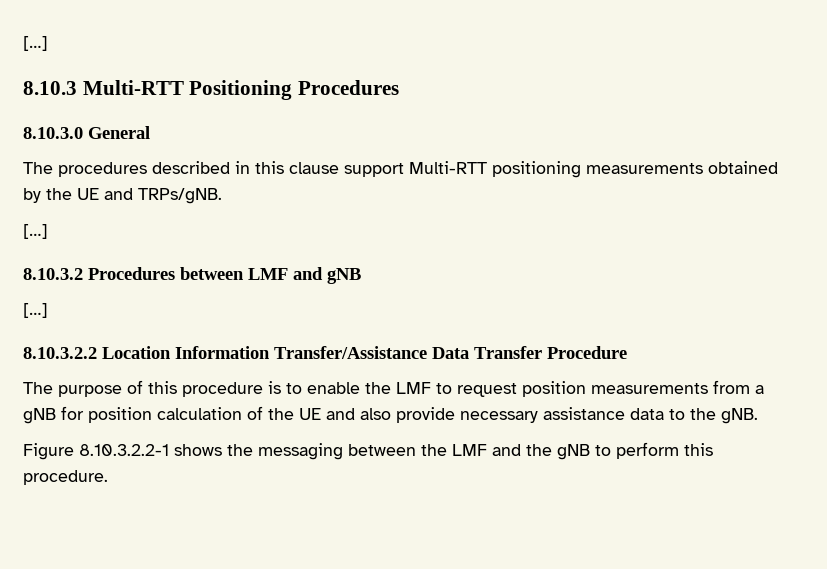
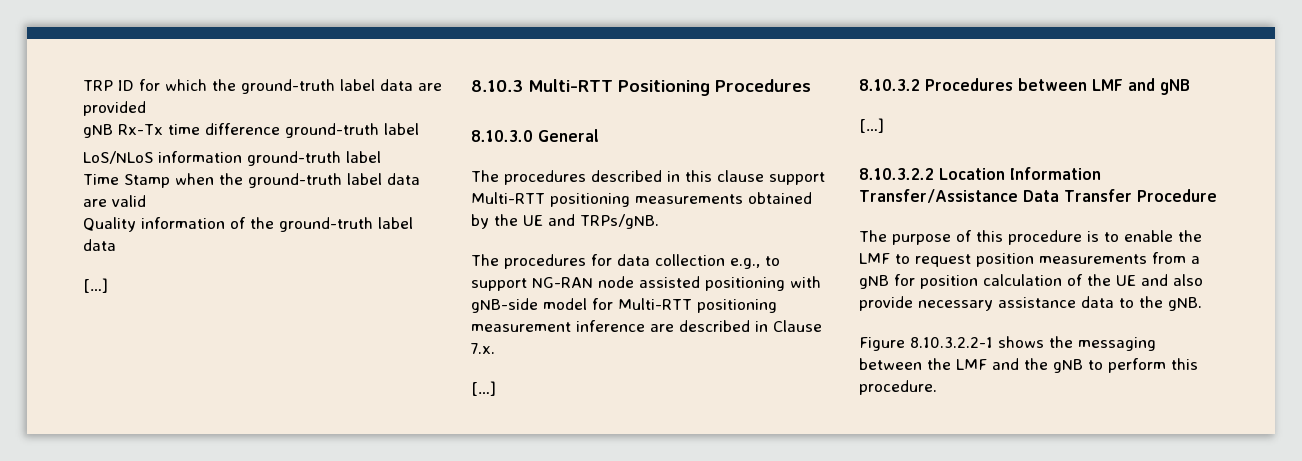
+ TRP ID for which the ground-truth label data are provided
+ gNB Rx-Tx time difference ground-truth label
+ LoS/NLoS information ground-truth label
+ Time Stamp when the ground-truth label data are valid
+ Quality information of the ground-truth label data
+ The procedures for data collection e.g., to support NG-RAN node assisted positioning with gNB-side model for Multi-RTT positioning measurement inference are described in Clause 7.x.

